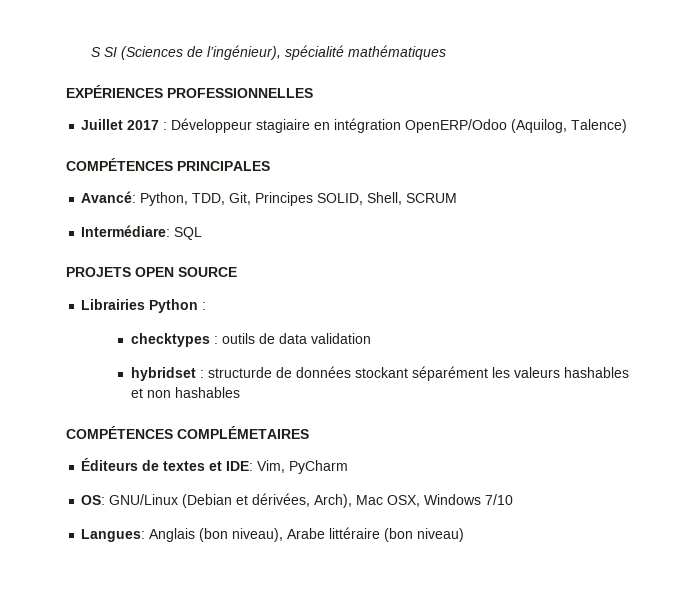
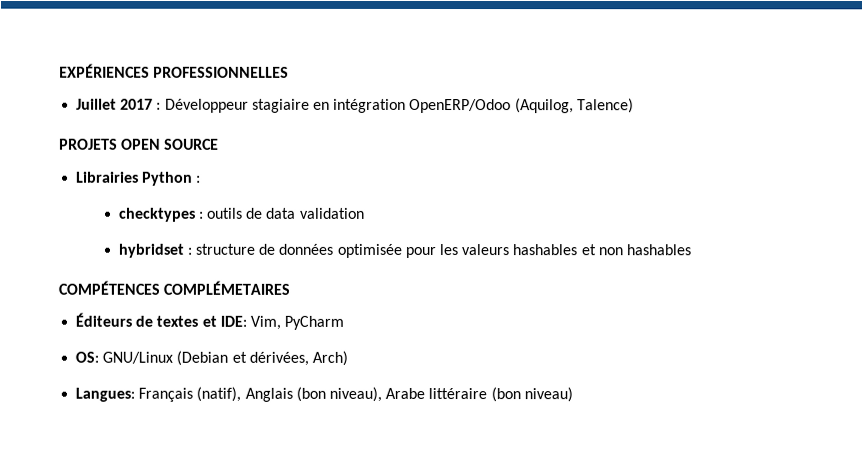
- S SI (Sciences de l’ingénieur), spécialité mathématiques
- COMPÉTENCES PRINCIPALES
- Avancé: Python, TDD, Git, Principes SOLID, Shell, SCRUM
- Intermédiare: SQL
- hybridset : structurde de données stockant séparément les valeurs hashables et non hashables
+ hybridset : structure de données optimisée pour les valeurs hashables et non hashables
- OS: GNU/Linux (Debian et dérivées, Arch), Mac OSX, Windows 7/10
+ OS: GNU/Linux (Debian et dérivées, Arch)
- Langues: Anglais (bon niveau), Arabe littéraire (bon niveau)
+ Langues: Français (natif), Anglais (bon niveau), Arabe littéraire (bon niveau)

